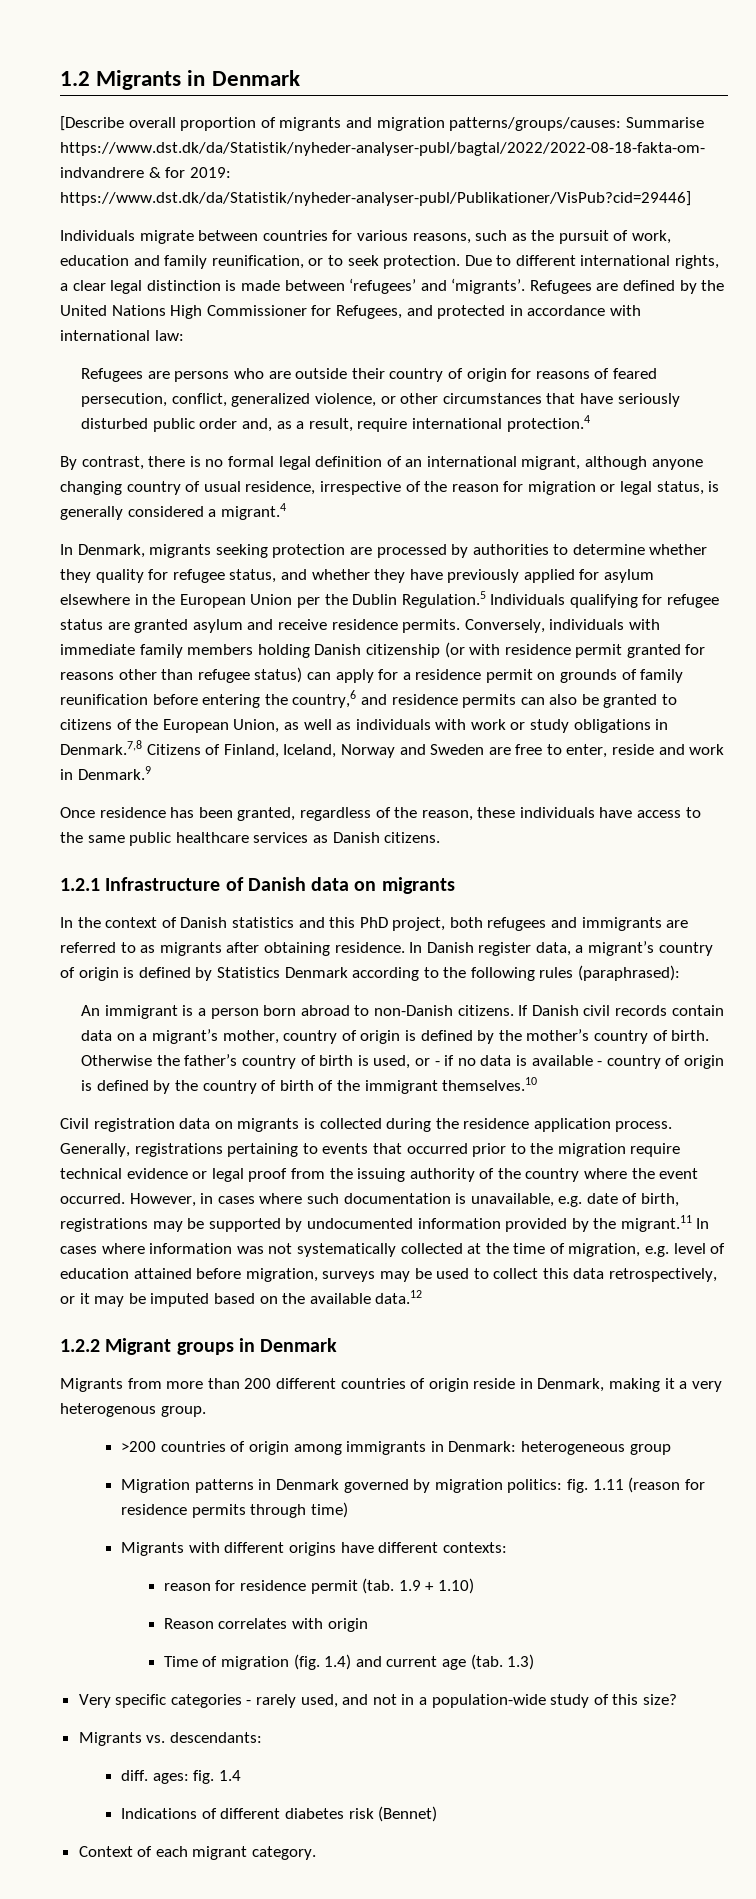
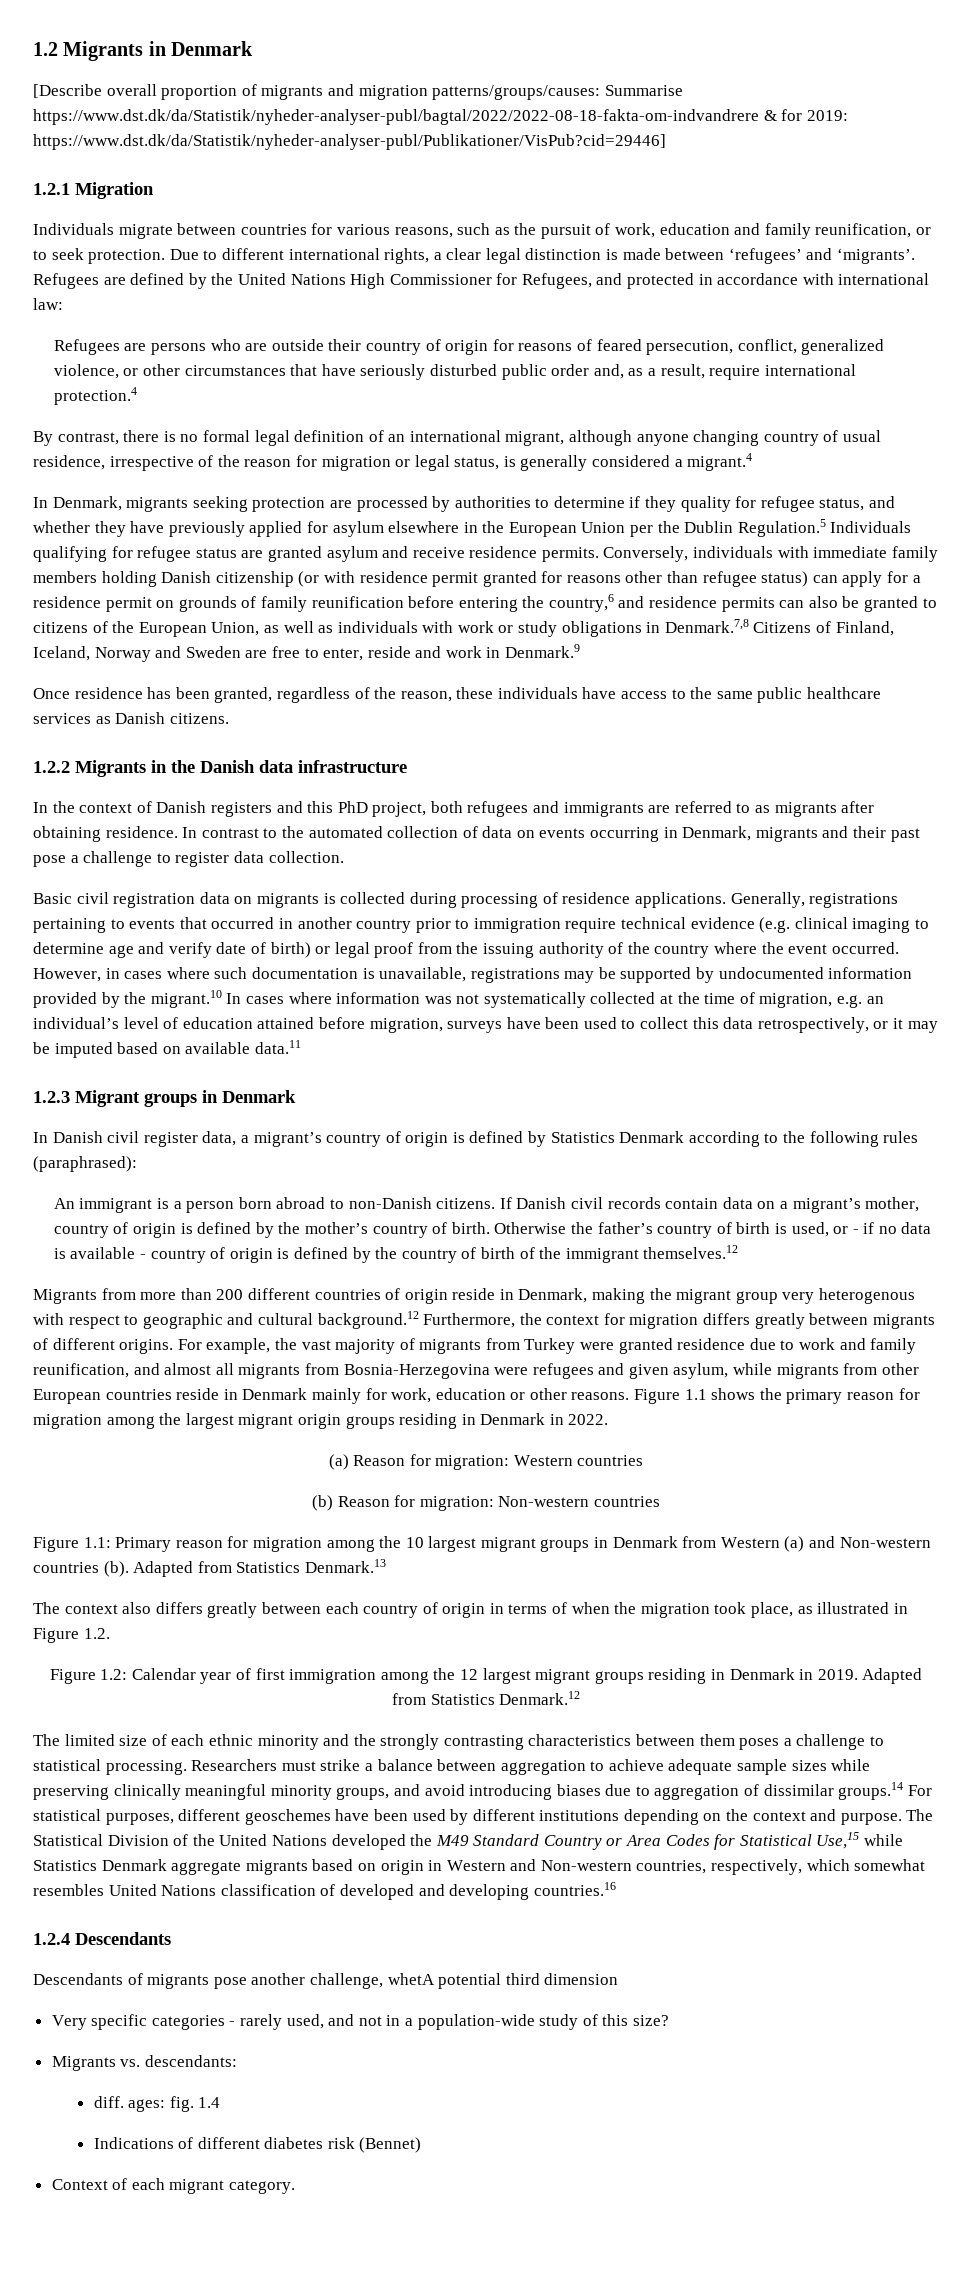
+ 1.2.1 Migration
- In Denmark, migrants seeking protection are processed by authorities to determine whether they quality for refugee status, and whether they have previously applied for asylum elsewhere in the European Union per the Dublin Regulation.5 Individuals qualifying for refugee status are granted asylum and receive residence permits.
+ In Denmark, migrants seeking protection are processed by authorities to determine if they quality for refugee status, and whether they have previously applied for asylum elsewhere in the European Union per the Dublin Regulation.5 Individuals qualifying for refugee status are granted asylum and receive residence permits.
- 1.2.1 Infrastructure of Danish data on migrants
+ 1.2.2 Migrants in the Danish data infrastructure
- In the context of Danish statistics and this PhD project, both refugees and immigrants are referred to as migrants after obtaining residence.
+ In the context of Danish registers and this PhD project, both refugees and immigrants are referred to as migrants after obtaining residence.
- In Danish register data, a migrant’s country of origin is defined by Statistics Denmark according to the following rules (paraphrased):
+ In contrast to the automated collection of data on events occurring in Denmark, migrants and their past pose a challenge to register data collection.
+ Basic civil registration data on migrants is collected during processing of residence applications. Generally, registrations pertaining to events that occurred in another country prior to immigration require technical evidence (e.g. clinical imaging to determine age and verify date of birth) or legal proof from the issuing authority of the country where the event occurred. However, in cases where such documentation is unavailable, registrations may be supported by undocumented information provided by the migrant.10 In cases where information was not systematically collected at the time of migration, e.g. an individual’s level of education attained before migration, surveys have been used to collect this data retrospectively, or it may be imputed based on available data.11
+ 1.2.3 Migrant groups in Denmark
+ In Danish civil register data, a migrant’s country of origin is defined by Statistics Denmark according to the following rules (paraphrased):
- Otherwise the father’s country of birth is used, or - if no data is available - country of origin is defined by the country of birth of the immigrant themselves.10
- Civil registration data on migrants is collected during the residence application process. Generally, registrations pertaining to events that occurred prior to the migration require technical evidence or legal proof from the issuing authority of the country where the event occurred. However, in cases where such documentation is unavailable, e.g. date of birth, registrations may be supported by undocumented information provided by the migrant.11 In cases where information was not systematically collected at the time of migration, e.g. level of education attained before migration, surveys may be used to collect this data retrospectively, or it may be imputed based on the available data.12
- 1.2.2 Migrant groups in Denmark
+ Otherwise the father’s country of birth is used, or - if no data is available - country of origin is defined by the country of birth of the immigrant themselves.12
- Migrants from more than 200 different countries of origin reside in Denmark, making it a very heterogenous group.
- >200 countries of origin among immigrants in Denmark: heterogeneous group
- Migration patterns in Denmark governed by migration politics: fig. 1.11 (reason for residence permits through time)
- Migrants with different origins have different contexts:
- reason for residence permit (tab. 1.9 + 1.10)
- Reason correlates with origin
- Time of migration (fig. 1.4) and current age (tab. 1.3)
+ Migrants from more than 200 different countries of origin reside in Denmark, making the migrant group very heterogenous with respect to geographic and cultural background.12 Furthermore, the context for migration differs greatly between migrants of different origins. For example, the vast majority of migrants from Turkey were granted residence due to work and family reunification, and almost all migrants from Bosnia-Herzegovina were refugees and given asylum, while migrants from other European countries reside in Denmark mainly for work, education or other reasons. Figure 1.1 shows the primary reason for migration among the largest migrant origin groups residing in Denmark in 2022.
+ (a) Reason for migration: Western countries
+ (b) Reason for migration: Non-western countries
+ Figure 1.1: Primary reason for migration among the 10 largest migrant groups in Denmark from Western (a) and Non-western countries (b). Adapted from Statistics Denmark.13
+ The context also differs greatly between each country of origin in terms of when the migration took place, as illustrated in Figure 1.2.
+ Figure 1.2: Calendar year of first immigration among the 12 largest migrant groups residing in Denmark in 2019. Adapted from Statistics Denmark.12
+ The limited size of each ethnic minority and the strongly contrasting characteristics between them poses a challenge to statistical processing. Researchers must strike a balance between aggregation to achieve adequate sample sizes while preserving clinically meaningful minority groups, and avoid introducing biases due to aggregation of dissimilar groups.14 For statistical purposes, different geoschemes have been used by different institutions depending on the context and purpose. The Statistical Division of the United Nations developed the M49 Standard Country or Area Codes for Statistical Use,15 while Statistics Denmark aggregate migrants based on origin in Western and Non-western countries, respectively, which somewhat resembles United Nations classification of developed and developing countries.16
+ 1.2.4 Descendants
+ Descendants of migrants pose another challenge, whetA potential third dimension

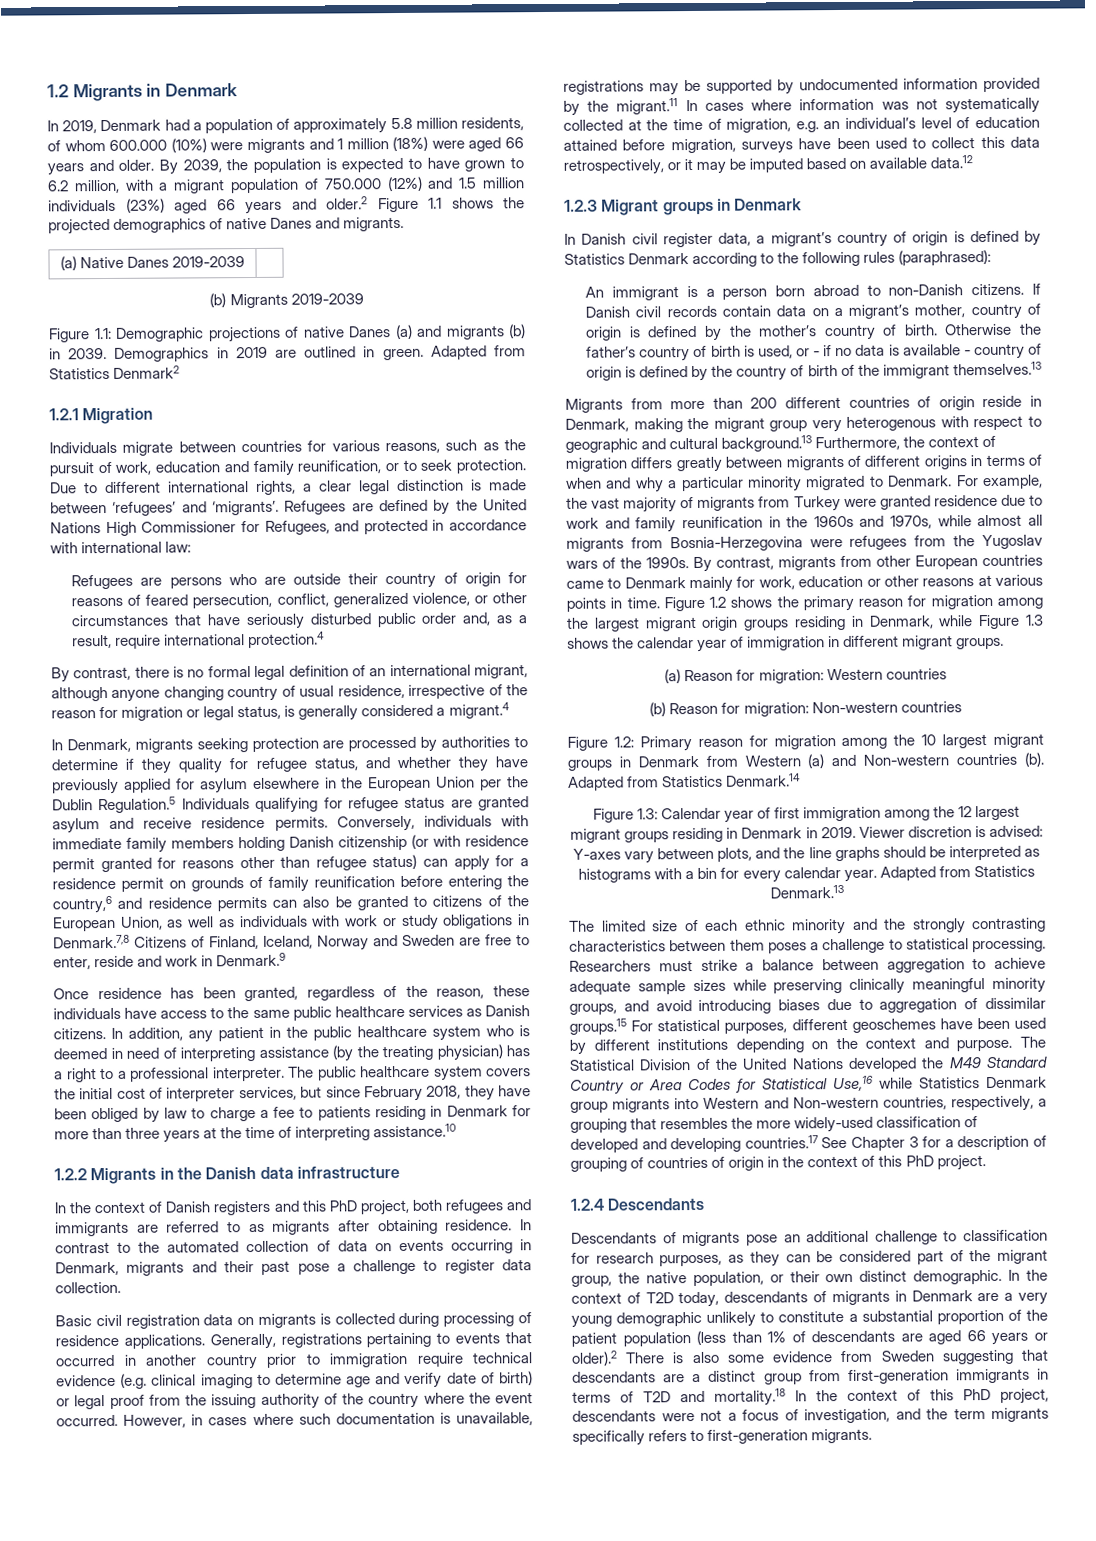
- [Describe overall proportion of migrants and migration patterns/groups/causes: Summarise https://www.dst.dk/da/Statistik/nyheder-analyser-publ/bagtal/2022/2022-08-18-fakta-om-indvandrere & for 2019: https://www.dst.dk/da/Statistik/nyheder-analyser-publ/Publikationer/VisPub?cid=29446]
+ In 2019, Denmark had a population of approximately 5.8 million residents, of whom 600.000 (10%) were migrants and 1 million (18%) were aged 66 years and older. By 2039, the population is expected to have grown to 6.2 million, with a migrant population of 750.000 (12%) and 1.5 million individuals (23%) aged 66 years and older.2 Figure 1.1 shows the projected demographics of native Danes and migrants.
+ (a) Native Danes 2019-2039 |
+ (b) Migrants 2019-2039
+ Figure 1.1: Demographic projections of native Danes (a) and migrants (b) in 2039. Demographics in 2019 are outlined in green. Adapted from Statistics Denmark2
+ In addition, any patient in the public healthcare system who is deemed in need of interpreting assistance (by the treating physician) has a right to a professional interpreter. The public healthcare system covers the initial cost of interpreter services, but since February 2018, they have been obliged by law to charge a fee to patients residing in Denmark for more than three years at the time of interpreting assistance.10
- However, in cases where such documentation is unavailable, registrations may be supported by undocumented information provided by the migrant.10 In cases where information was not systematically collected at the time of migration, e.g. an individual’s level of education attained before migration, surveys have been used to collect this data retrospectively, or it may be imputed based on available data.11
+ However, in cases where such documentation is unavailable, registrations may be supported by undocumented information provided by the migrant.11 In cases where information was not systematically collected at the time of migration, e.g. an individual’s level of education attained before migration, surveys have been used to collect this data retrospectively, or it may be imputed based on available data.12
- Otherwise the father’s country of birth is used, or - if no data is available - country of origin is defined by the country of birth of the immigrant themselves.12
+ Otherwise the father’s country of birth is used, or - if no data is available - country of origin is defined by the country of birth of the immigrant themselves.13
- Migrants from more than 200 different countries of origin reside in Denmark, making the migrant group very heterogenous with respect to geographic and cultural background.12 Furthermore, the context for migration differs greatly between migrants of different origins.
+ Migrants from more than 200 different countries of origin reside in Denmark, making the migrant group very heterogenous with respect to geographic and cultural background.13 Furthermore, the context of migration differs greatly between migrants of different origins in terms of when and why a particular minority migrated to Denmark.
- For example, the vast majority of migrants from Turkey were granted residence due to work and family reunification, and almost all migrants from Bosnia-Herzegovina were refugees and given asylum, while migrants from other European countries reside in Denmark mainly for work, education or other reasons. Figure 1.1 shows the primary reason for migration among the largest migrant origin groups residing in Denmark in 2022.
+ For example, the vast majority of migrants from Turkey were granted residence due to work and family reunification in the 1960s and 1970s, while almost all migrants from Bosnia-Herzegovina were refugees from the Yugoslav wars of the 1990s. By contrast, migrants from other European countries came to Denmark mainly for work, education or other reasons at various points in time. Figure 1.2 shows the primary reason for migration among the largest migrant origin groups residing in Denmark, while Figure 1.3 shows the calendar year of immigration in different migrant groups.
- Figure 1.1: Primary reason for migration among the 10 largest migrant groups in Denmark from Western (a) and Non-western countries (b).
+ Figure 1.2: Primary reason for migration among the 10 largest migrant groups in Denmark from Western (a) and Non-western countries (b).
- Adapted from Statistics Denmark.13
- The context also differs greatly between each country of origin in terms of when the migration took place, as illustrated in Figure 1.2.
- Figure 1.2: Calendar year of first immigration among the 12 largest migrant groups residing in Denmark in 2019.
+ Adapted from Statistics Denmark.14
+ Figure 1.3: Calendar year of first immigration among the 12 largest migrant groups residing in Denmark in 2019.
- Adapted from Statistics Denmark.12
+ Viewer discretion is advised: Y-axes vary between plots, and the line graphs should be interpreted as histograms with a bin for every calendar year. Adapted from Statistics Denmark.13
- Researchers must strike a balance between aggregation to achieve adequate sample sizes while preserving clinically meaningful minority groups, and avoid introducing biases due to aggregation of dissimilar groups.14 For statistical purposes, different geoschemes have been used by different institutions depending on the context and purpose.
+ Researchers must strike a balance between aggregation to achieve adequate sample sizes while preserving clinically meaningful minority groups, and avoid introducing biases due to aggregation of dissimilar groups.15 For statistical purposes, different geoschemes have been used by different institutions depending on the context and purpose.
- The Statistical Division of the United Nations developed the M49 Standard Country or Area Codes for Statistical Use,15 while Statistics Denmark aggregate migrants based on origin in Western and Non-western countries, respectively, which somewhat resembles United Nations classification of developed and developing countries.16
+ The Statistical Division of the United Nations developed the M49 Standard Country or Area Codes for Statistical Use,16 while Statistics Denmark group migrants into Western and Non-western countries, respectively, a grouping that resembles the more widely-used classification of developed and developing countries.17 See Chapter 3 for a description of grouping of countries of origin in the context of this PhD project.
- Descendants of migrants pose another challenge, whetA potential third dimension
- Very specific categories - rarely used, and not in a population-wide study of this size?
- Migrants vs. descendants:
- diff. ages: fig. 1.4
- Indications of different diabetes risk (Bennet)
- Context of each migrant category.
+ Descendants of migrants pose an additional challenge to classification for research purposes, as they can be considered part of the migrant group, the native population, or their own distinct demographic. In the context of T2D today, descendants of migrants in Denmark are a very young demographic unlikely to constitute a substantial proportion of the patient population (less than 1% of descendants are aged 66 years or older).2 There is also some evidence from Sweden suggesting that descendants are a distinct group from first-generation immigrants in terms of T2D and mortality.18 In the context of this PhD project, descendants were not a focus of investigation, and the term migrants specifically refers to first-generation migrants.

